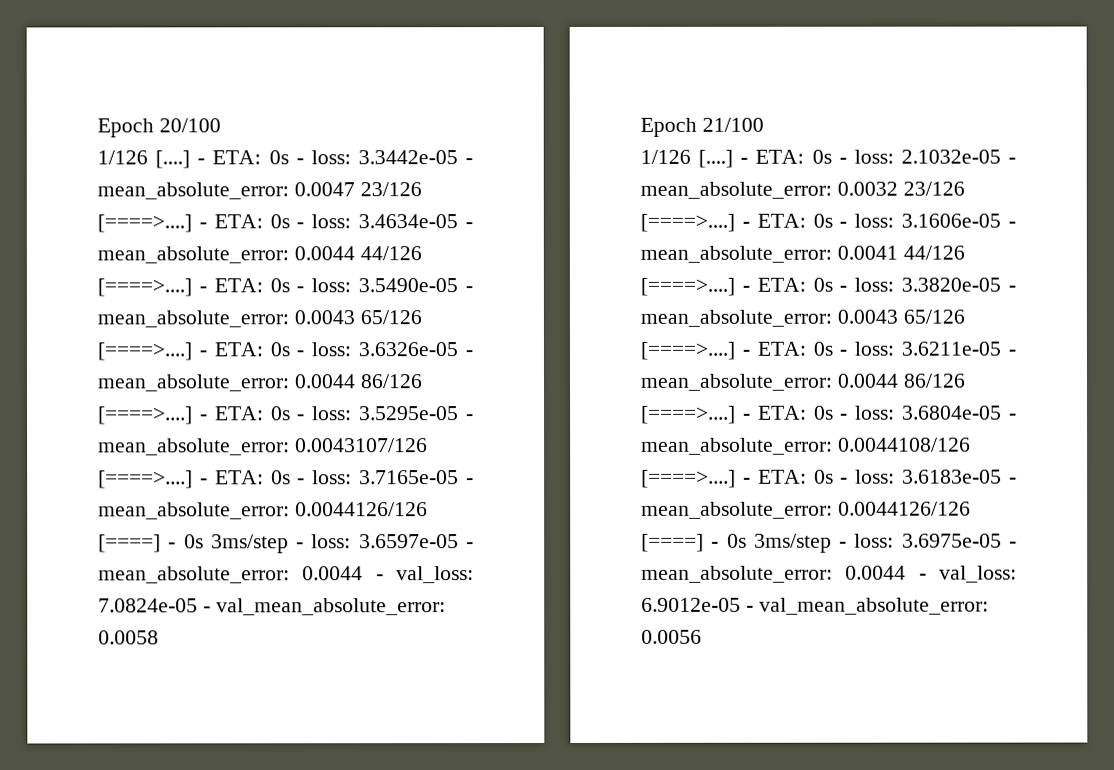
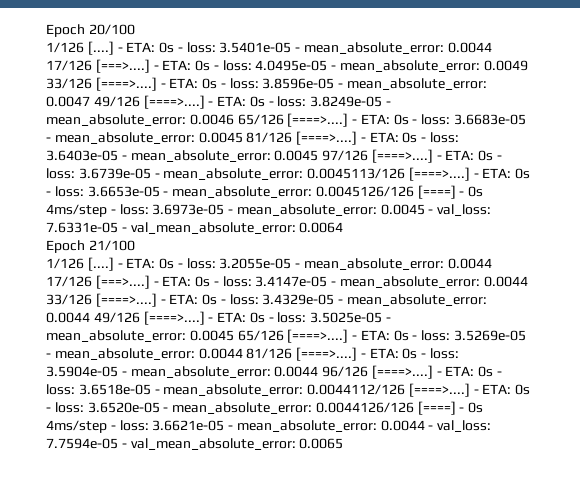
- - ETA: 0s - loss: 3.3442e-05 - mean_absolute_error: 0.0047 23/126 [====>....] - ETA: 0s - loss: 3.4634e-05 - mean_absolute_error: 0.0044 44/126 [====>....] - ETA: 0s - loss: 3.5490e-05 - mean_absolute_error: 0.0043 65/126 [====>....] - ETA: 0s - loss: 3.6326e-05 - mean_absolute_error: 0.0044 86/126 [====>....] - ETA: 0s - loss: 3.5295e-05 - mean_absolute_error: 0.0043107/126 [====>....] - ETA: 0s - loss: 3.7165e-05 - mean_absolute_error: 0.0044126/126 [====] - 0s 3ms/step - loss: 3.6597e-05 - mean_absolute_error: 0.0044 - val_loss: 7.0824e-05 - val_mean_absolute_error: 0.0058
+ - ETA: 0s - loss: 3.5401e-05 - mean_absolute_error: 0.0044 17/126 [===>....] - ETA: 0s - loss: 4.0495e-05 - mean_absolute_error: 0.0049 33/126 [====>....] - ETA: 0s - loss: 3.8596e-05 - mean_absolute_error: 0.0047 49/126 [====>....] - ETA: 0s - loss: 3.8249e-05 - mean_absolute_error: 0.0046 65/126 [====>....] - ETA: 0s - loss: 3.6683e-05 - mean_absolute_error: 0.0045 81/126 [====>....] - ETA: 0s - loss: 3.6403e-05 - mean_absolute_error: 0.0045 97/126 [====>....] - ETA: 0s - loss: 3.6739e-05 - mean_absolute_error: 0.0045113/126 [====>....] - ETA: 0s - loss: 3.6653e-05 - mean_absolute_error: 0.0045126/126 [====] - 0s 4ms/step - loss: 3.6973e-05 - mean_absolute_error: 0.0045 - val_loss: 7.6331e-05 - val_mean_absolute_error: 0.0064
- - ETA: 0s - loss: 2.1032e-05 - mean_absolute_error: 0.0032 23/126 [====>....] - ETA: 0s - loss: 3.1606e-05 - mean_absolute_error: 0.0041 44/126 [====>....] - ETA: 0s - loss: 3.3820e-05 - mean_absolute_error: 0.0043 65/126 [====>....] - ETA: 0s - loss: 3.6211e-05 - mean_absolute_error: 0.0044 86/126 [====>....] - ETA: 0s - loss: 3.6804e-05 - mean_absolute_error: 0.0044108/126 [====>....] - ETA: 0s - loss: 3.6183e-05 - mean_absolute_error: 0.0044126/126 [====] - 0s 3ms/step - loss: 3.6975e-05 - mean_absolute_error: 0.0044 - val_loss: 6.9012e-05 - val_mean_absolute_error: 0.0056
+ - ETA: 0s - loss: 3.2055e-05 - mean_absolute_error: 0.0044 17/126 [===>....] - ETA: 0s - loss: 3.4147e-05 - mean_absolute_error: 0.0044 33/126 [====>....] - ETA: 0s - loss: 3.4329e-05 - mean_absolute_error: 0.0044 49/126 [====>....] - ETA: 0s - loss: 3.5025e-05 - mean_absolute_error: 0.0045 65/126 [====>....] - ETA: 0s - loss: 3.5269e-05 - mean_absolute_error: 0.0044 81/126 [====>....] - ETA: 0s - loss: 3.5904e-05 - mean_absolute_error: 0.0044 96/126 [====>....] - ETA: 0s - loss: 3.6518e-05 - mean_absolute_error: 0.0044112/126 [====>....] - ETA: 0s - loss: 3.6520e-05 - mean_absolute_error: 0.0044126/126 [====] - 0s 4ms/step - loss: 3.6621e-05 - mean_absolute_error: 0.0044 - val_loss: 7.7594e-05 - val_mean_absolute_error: 0.0065

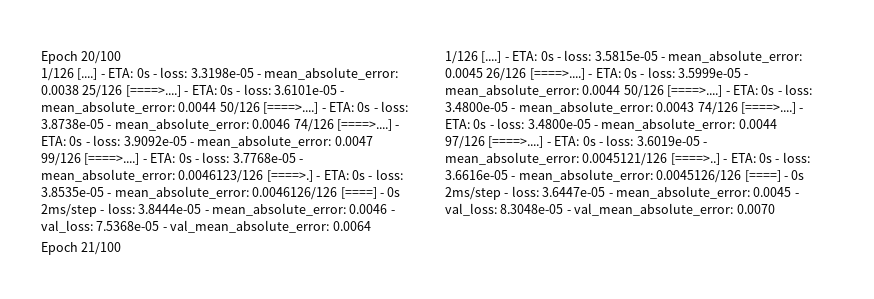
- - ETA: 0s - loss: 3.5401e-05 - mean_absolute_error: 0.0044 17/126 [===>....] - ETA: 0s - loss: 4.0495e-05 - mean_absolute_error: 0.0049 33/126 [====>....] - ETA: 0s - loss: 3.8596e-05 - mean_absolute_error: 0.0047 49/126 [====>....] - ETA: 0s - loss: 3.8249e-05 - mean_absolute_error: 0.0046 65/126 [====>....] - ETA: 0s - loss: 3.6683e-05 - mean_absolute_error: 0.0045 81/126 [====>....] - ETA: 0s - loss: 3.6403e-05 - mean_absolute_error: 0.0045 97/126 [====>....] - ETA: 0s - loss: 3.6739e-05 - mean_absolute_error: 0.0045113/126 [====>....] - ETA: 0s - loss: 3.6653e-05 - mean_absolute_error: 0.0045126/126 [====] - 0s 4ms/step - loss: 3.6973e-05 - mean_absolute_error: 0.0045 - val_loss: 7.6331e-05 - val_mean_absolute_error: 0.0064
+ - ETA: 0s - loss: 3.3198e-05 - mean_absolute_error: 0.0038 25/126 [====>....] - ETA: 0s - loss: 3.6101e-05 - mean_absolute_error: 0.0044 50/126 [====>....] - ETA: 0s - loss: 3.8738e-05 - mean_absolute_error: 0.0046 74/126 [====>....] - ETA: 0s - loss: 3.9092e-05 - mean_absolute_error: 0.0047 99/126 [====>....] - ETA: 0s - loss: 3.7768e-05 - mean_absolute_error: 0.0046123/126 [====>.] - ETA: 0s - loss: 3.8535e-05 - mean_absolute_error: 0.0046126/126 [====] - 0s 2ms/step - loss: 3.8444e-05 - mean_absolute_error: 0.0046 - val_loss: 7.5368e-05 - val_mean_absolute_error: 0.0064
- - ETA: 0s - loss: 3.2055e-05 - mean_absolute_error: 0.0044 17/126 [===>....] - ETA: 0s - loss: 3.4147e-05 - mean_absolute_error: 0.0044 33/126 [====>....] - ETA: 0s - loss: 3.4329e-05 - mean_absolute_error: 0.0044 49/126 [====>....] - ETA: 0s - loss: 3.5025e-05 - mean_absolute_error: 0.0045 65/126 [====>....] - ETA: 0s - loss: 3.5269e-05 - mean_absolute_error: 0.0044 81/126 [====>....] - ETA: 0s - loss: 3.5904e-05 - mean_absolute_error: 0.0044 96/126 [====>....] - ETA: 0s - loss: 3.6518e-05 - mean_absolute_error: 0.0044112/126 [====>....] - ETA: 0s - loss: 3.6520e-05 - mean_absolute_error: 0.0044126/126 [====] - 0s 4ms/step - loss: 3.6621e-05 - mean_absolute_error: 0.0044 - val_loss: 7.7594e-05 - val_mean_absolute_error: 0.0065
+ - ETA: 0s - loss: 3.5815e-05 - mean_absolute_error: 0.0045 26/126 [====>....] - ETA: 0s - loss: 3.5999e-05 - mean_absolute_error: 0.0044 50/126 [====>....] - ETA: 0s - loss: 3.4800e-05 - mean_absolute_error: 0.0043 74/126 [====>....] - ETA: 0s - loss: 3.4800e-05 - mean_absolute_error: 0.0044 97/126 [====>....] - ETA: 0s - loss: 3.6019e-05 - mean_absolute_error: 0.0045121/126 [====>..] - ETA: 0s - loss: 3.6616e-05 - mean_absolute_error: 0.0045126/126 [====] - 0s 2ms/step - loss: 3.6447e-05 - mean_absolute_error: 0.0045 - val_loss: 8.3048e-05 - val_mean_absolute_error: 0.0070

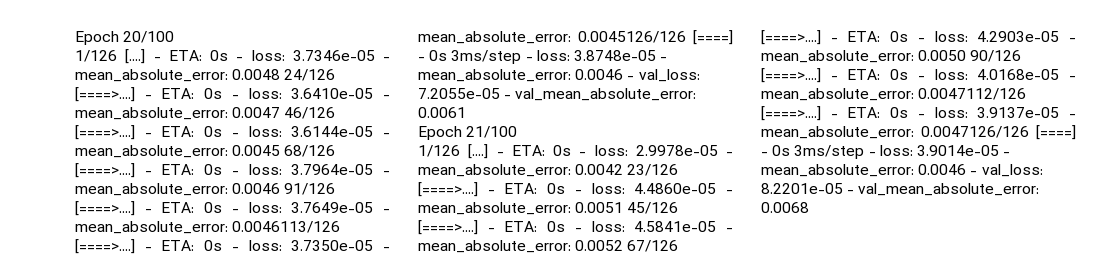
- - ETA: 0s - loss: 3.3198e-05 - mean_absolute_error: 0.0038 25/126 [====>....] - ETA: 0s - loss: 3.6101e-05 - mean_absolute_error: 0.0044 50/126 [====>....] - ETA: 0s - loss: 3.8738e-05 - mean_absolute_error: 0.0046 74/126 [====>....] - ETA: 0s - loss: 3.9092e-05 - mean_absolute_error: 0.0047 99/126 [====>....] - ETA: 0s - loss: 3.7768e-05 - mean_absolute_error: 0.0046123/126 [====>.] - ETA: 0s - loss: 3.8535e-05 - mean_absolute_error: 0.0046126/126 [====] - 0s 2ms/step - loss: 3.8444e-05 - mean_absolute_error: 0.0046 - val_loss: 7.5368e-05 - val_mean_absolute_error: 0.0064
+ - ETA: 0s - loss: 3.7346e-05 - mean_absolute_error: 0.0048 24/126 [====>....] - ETA: 0s - loss: 3.6410e-05 - mean_absolute_error: 0.0047 46/126 [====>....] - ETA: 0s - loss: 3.6144e-05 - mean_absolute_error: 0.0045 68/126 [====>....] - ETA: 0s - loss: 3.7964e-05 - mean_absolute_error: 0.0046 91/126 [====>....] - ETA: 0s - loss: 3.7649e-05 - mean_absolute_error: 0.0046113/126 [====>....] - ETA: 0s - loss: 3.7350e-05 - mean_absolute_error: 0.0045126/126 [====] - 0s 3ms/step - loss: 3.8748e-05 - mean_absolute_error: 0.0046 - val_loss: 7.2055e-05 - val_mean_absolute_error: 0.0061
- - ETA: 0s - loss: 3.5815e-05 - mean_absolute_error: 0.0045 26/126 [====>....] - ETA: 0s - loss: 3.5999e-05 - mean_absolute_error: 0.0044 50/126 [====>....] - ETA: 0s - loss: 3.4800e-05 - mean_absolute_error: 0.0043 74/126 [====>....] - ETA: 0s - loss: 3.4800e-05 - mean_absolute_error: 0.0044 97/126 [====>....] - ETA: 0s - loss: 3.6019e-05 - mean_absolute_error: 0.0045121/126 [====>..] - ETA: 0s - loss: 3.6616e-05 - mean_absolute_error: 0.0045126/126 [====] - 0s 2ms/step - loss: 3.6447e-05 - mean_absolute_error: 0.0045 - val_loss: 8.3048e-05 - val_mean_absolute_error: 0.0070
+ - ETA: 0s - loss: 2.9978e-05 - mean_absolute_error: 0.0042 23/126 [====>....] - ETA: 0s - loss: 4.4860e-05 - mean_absolute_error: 0.0051 45/126 [====>....] - ETA: 0s - loss: 4.5841e-05 - mean_absolute_error: 0.0052 67/126 [====>....] - ETA: 0s - loss: 4.2903e-05 - mean_absolute_error: 0.0050 90/126 [====>....] - ETA: 0s - loss: 4.0168e-05 - mean_absolute_error: 0.0047112/126 [====>....] - ETA: 0s - loss: 3.9137e-05 - mean_absolute_error: 0.0047126/126 [====] - 0s 3ms/step - loss: 3.9014e-05 - mean_absolute_error: 0.0046 - val_loss: 8.2201e-05 - val_mean_absolute_error: 0.0068

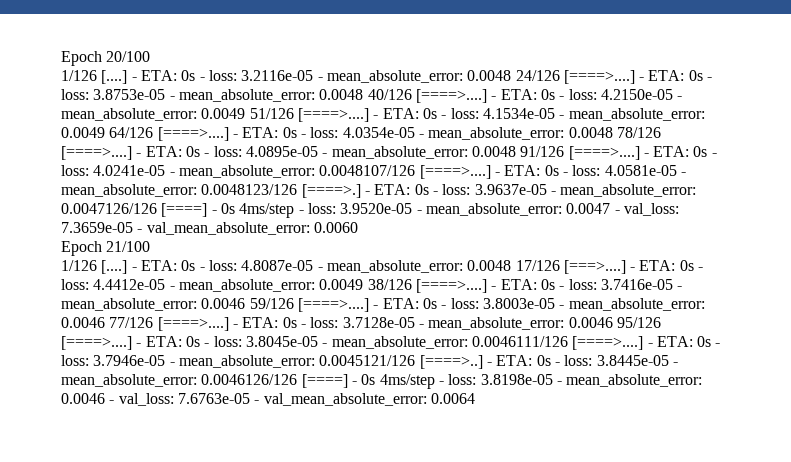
- - ETA: 0s - loss: 3.7346e-05 - mean_absolute_error: 0.0048 24/126 [====>....]
+ - ETA: 0s - loss: 3.2116e-05 - mean_absolute_error: 0.0048 24/126 [====>....]
- - ETA: 0s - loss: 3.6410e-05 - mean_absolute_error: 0.0047 46/126 [====>....] - ETA: 0s - loss: 3.6144e-05 - mean_absolute_error: 0.0045 68/126 [====>....] - ETA: 0s - loss: 3.7964e-05 - mean_absolute_error: 0.0046 91/126 [====>....]
+ - ETA: 0s - loss: 3.8753e-05 - mean_absolute_error: 0.0048 40/126 [====>....] - ETA: 0s - loss: 4.2150e-05 - mean_absolute_error: 0.0049 51/126 [====>....] - ETA: 0s - loss: 4.1534e-05 - mean_absolute_error: 0.0049 64/126 [====>....] - ETA: 0s - loss: 4.0354e-05 - mean_absolute_error: 0.0048 78/126 [====>....] - ETA: 0s - loss: 4.0895e-05 - mean_absolute_error: 0.0048 91/126 [====>....]
- - ETA: 0s - loss: 3.7649e-05 - mean_absolute_error: 0.0046113/126 [====>....] - ETA: 0s - loss: 3.7350e-05 - mean_absolute_error: 0.0045126/126 [====] - 0s 3ms/step - loss: 3.8748e-05 - mean_absolute_error: 0.0046 - val_loss: 7.2055e-05 - val_mean_absolute_error: 0.0061
+ - ETA: 0s - loss: 4.0241e-05 - mean_absolute_error: 0.0048107/126 [====>....] - ETA: 0s - loss: 4.0581e-05 - mean_absolute_error: 0.0048123/126 [====>.] - ETA: 0s - loss: 3.9637e-05 - mean_absolute_error: 0.0047126/126 [====] - 0s 4ms/step - loss: 3.9520e-05 - mean_absolute_error: 0.0047 - val_loss: 7.3659e-05 - val_mean_absolute_error: 0.0060
- - ETA: 0s - loss: 2.9978e-05 - mean_absolute_error: 0.0042 23/126 [====>....] - ETA: 0s - loss: 4.4860e-05 - mean_absolute_error: 0.0051 45/126 [====>....] - ETA: 0s - loss: 4.5841e-05 - mean_absolute_error: 0.0052 67/126 [====>....] - ETA: 0s - loss: 4.2903e-05 - mean_absolute_error: 0.0050 90/126 [====>....] - ETA: 0s - loss: 4.0168e-05 - mean_absolute_error: 0.0047112/126 [====>....] - ETA: 0s - loss: 3.9137e-05 - mean_absolute_error: 0.0047126/126 [====] - 0s 3ms/step - loss: 3.9014e-05 - mean_absolute_error: 0.0046 - val_loss: 8.2201e-05 - val_mean_absolute_error: 0.0068
+ - ETA: 0s - loss: 4.8087e-05 - mean_absolute_error: 0.0048 17/126 [===>....] - ETA: 0s - loss: 4.4412e-05 - mean_absolute_error: 0.0049 38/126 [====>....] - ETA: 0s - loss: 3.7416e-05 - mean_absolute_error: 0.0046 59/126 [====>....] - ETA: 0s - loss: 3.8003e-05 - mean_absolute_error: 0.0046 77/126 [====>....] - ETA: 0s - loss: 3.7128e-05 - mean_absolute_error: 0.0046 95/126 [====>....] - ETA: 0s - loss: 3.8045e-05 - mean_absolute_error: 0.0046111/126 [====>....] - ETA: 0s - loss: 3.7946e-05 - mean_absolute_error: 0.0045121/126 [====>..] - ETA: 0s - loss: 3.8445e-05 - mean_absolute_error: 0.0046126/126 [====] - 0s 4ms/step - loss: 3.8198e-05 - mean_absolute_error: 0.0046 - val_loss: 7.6763e-05 - val_mean_absolute_error: 0.0064

